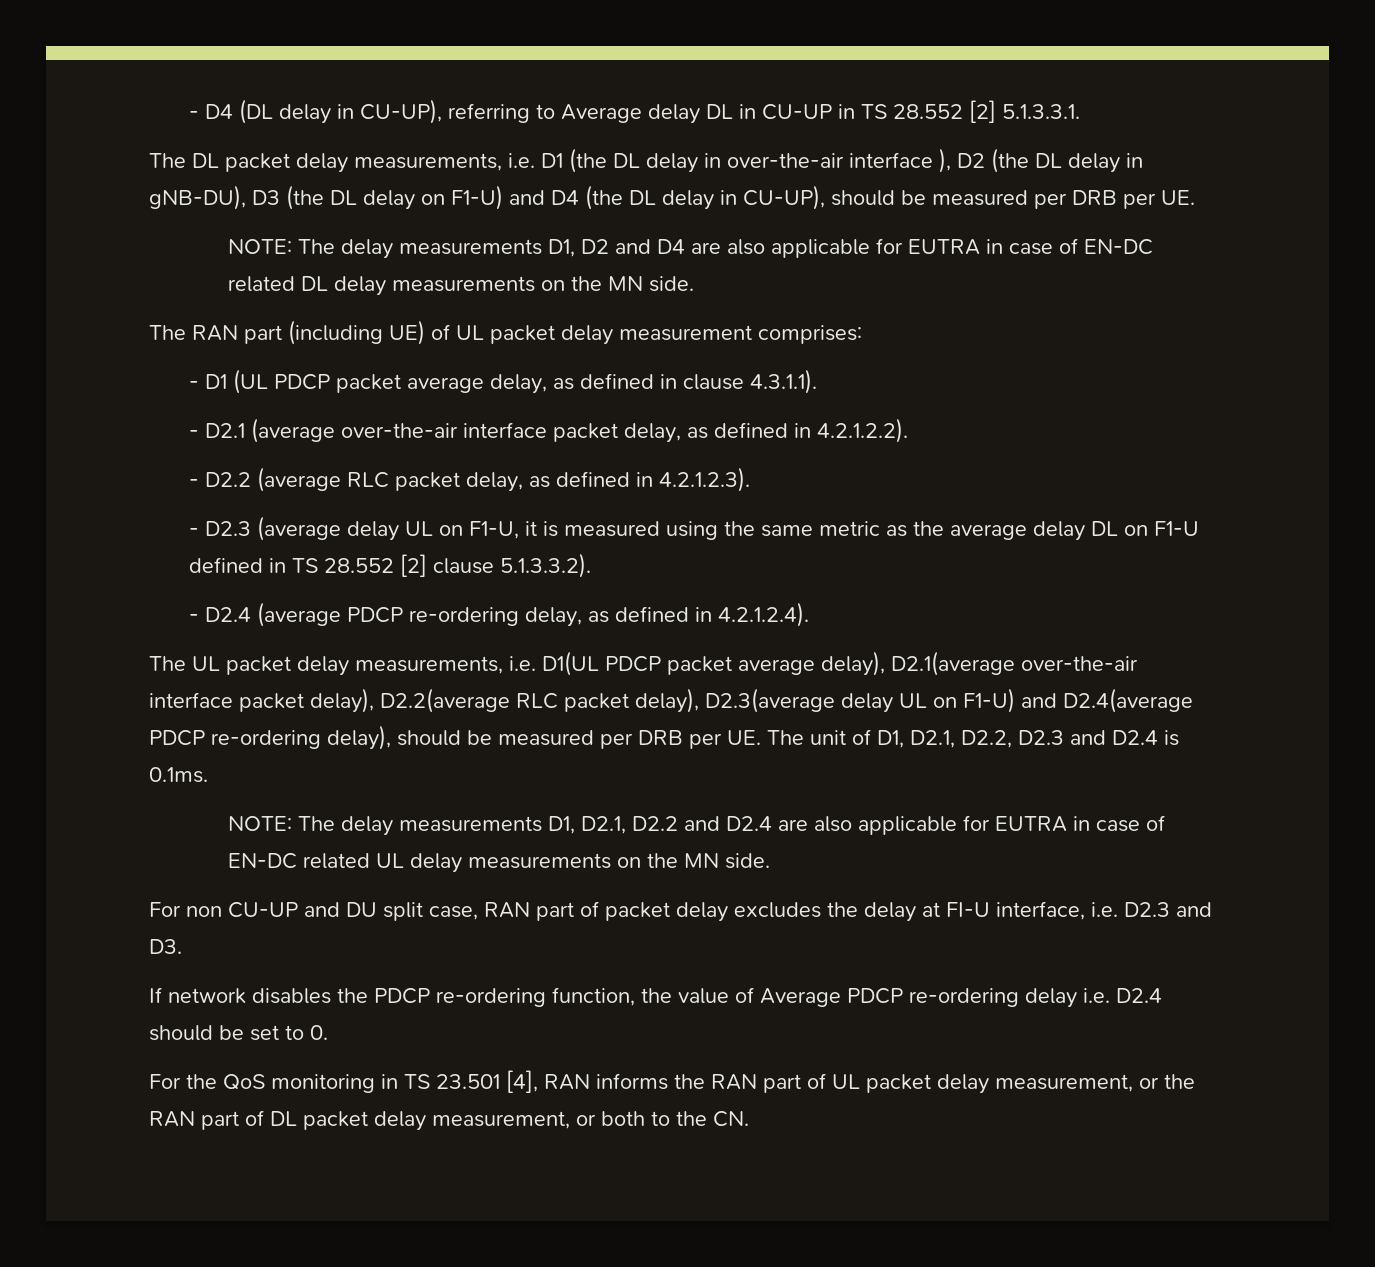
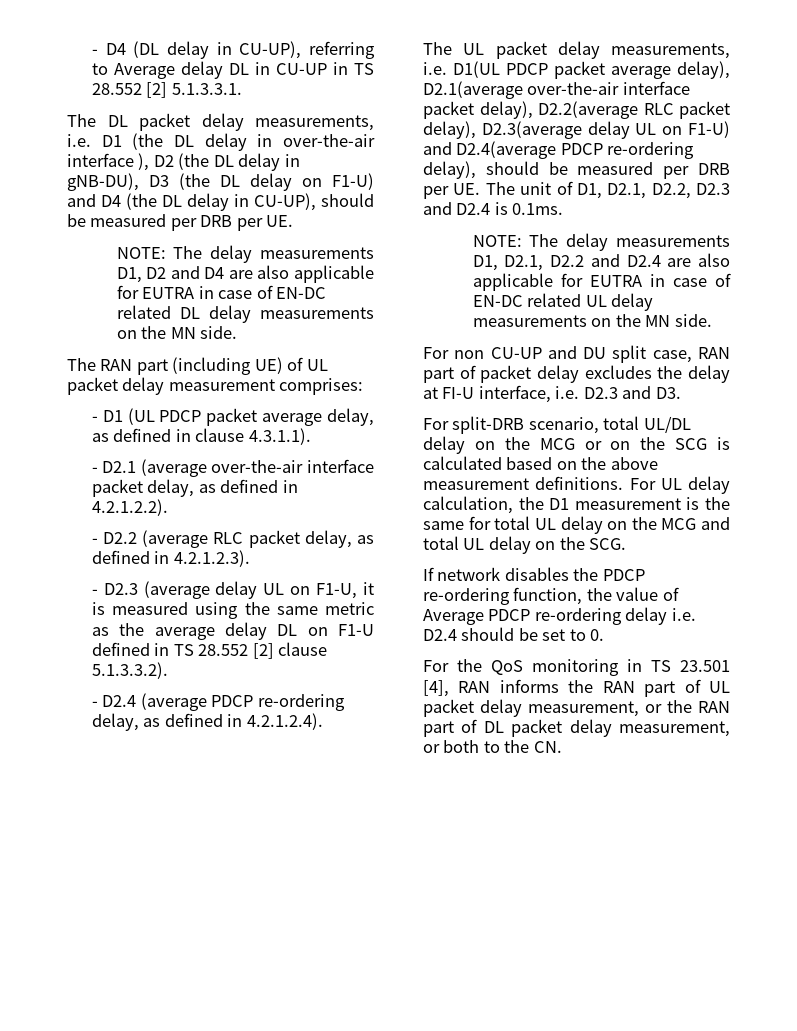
+ For split-DRB scenario, total UL/DL delay on the MCG or on the SCG is calculated based on the above measurement definitions. For UL delay calculation, the D1 measurement is the same for total UL delay on the MCG and total UL delay on the SCG.

